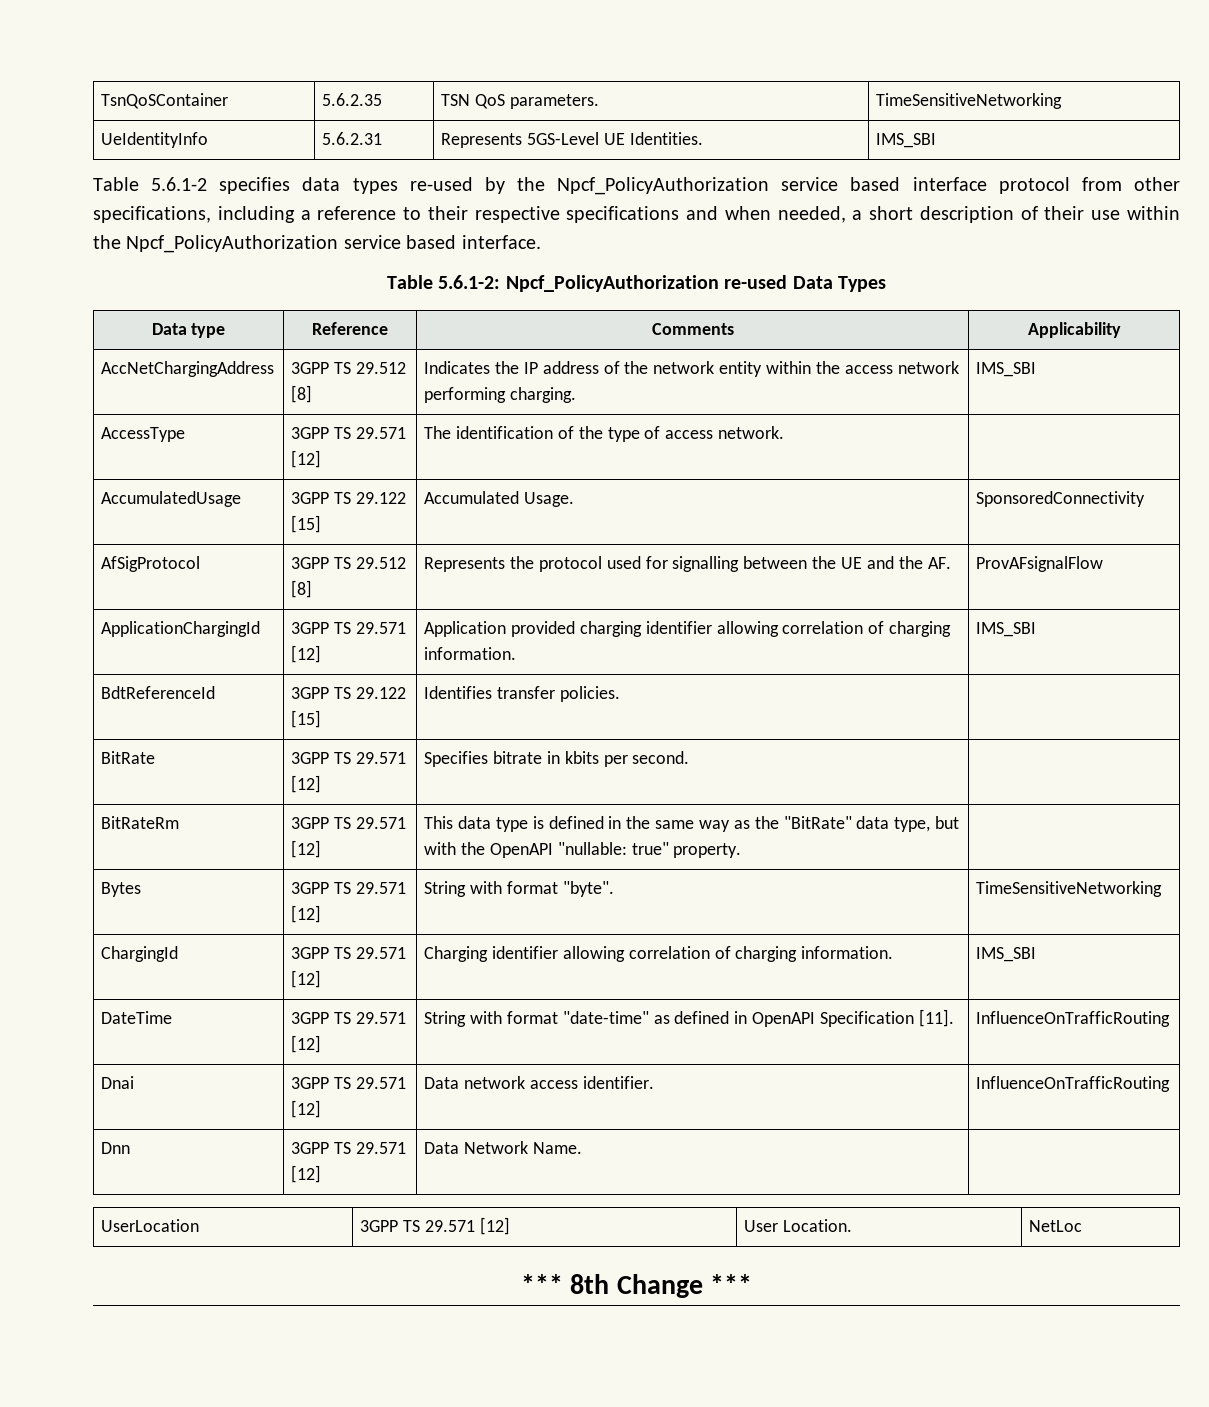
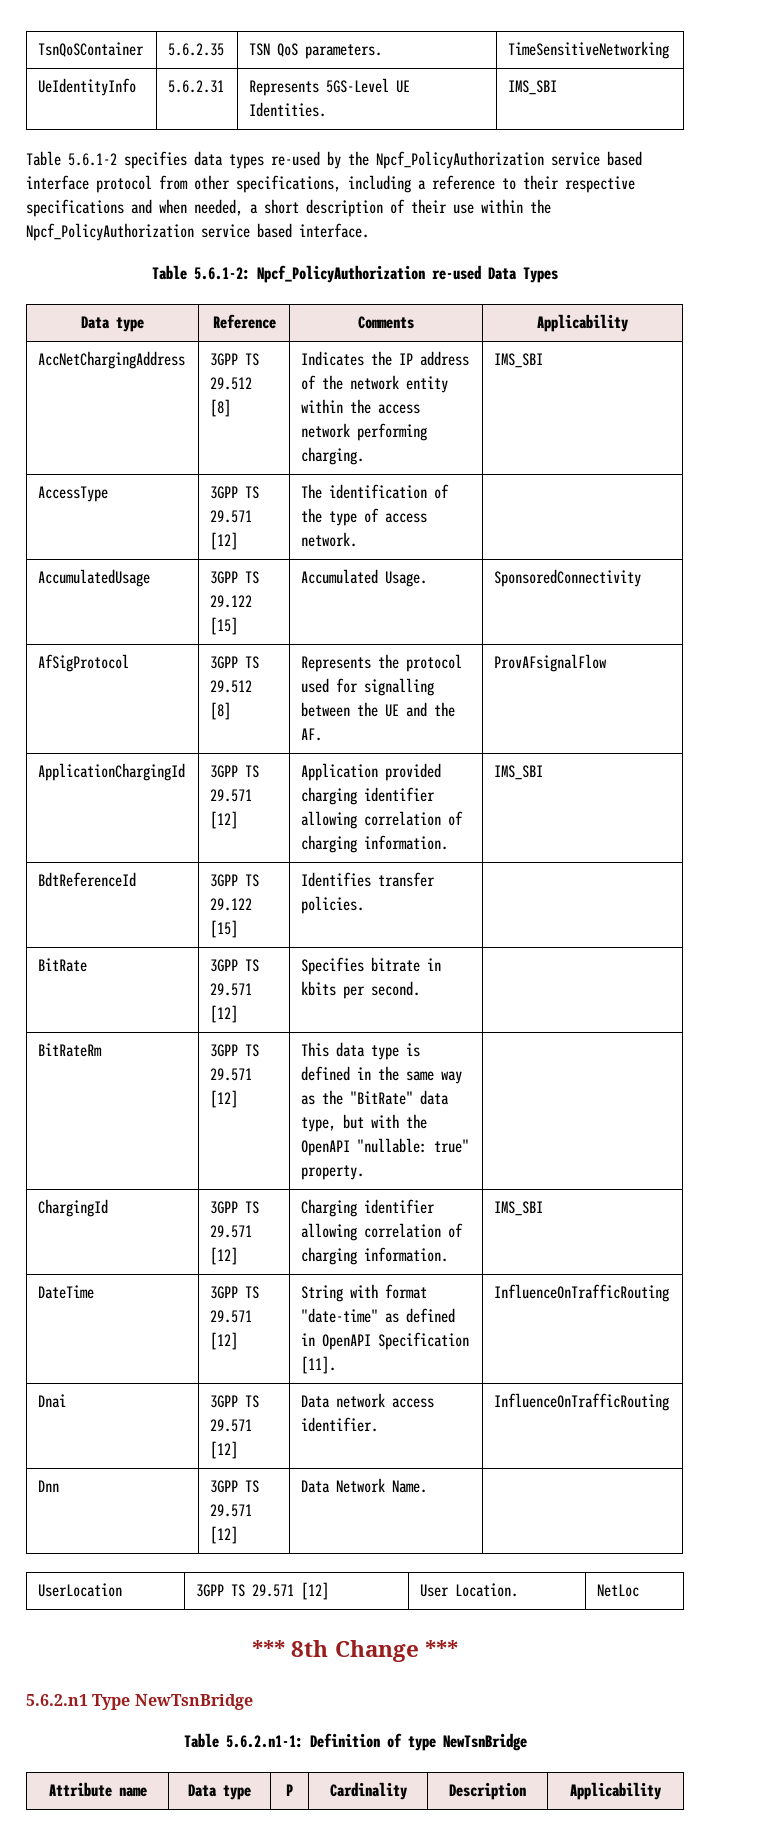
- Bytes | 3GPP TS 29.571 [12] | String with format "byte". | TimeSensitiveNetworking
+ 5.6.2.n1 Type NewTsnBridge
+ Table 5.6.2.n1-1: Definition of type NewTsnBridge
+ Attribute name | Data type | P | Cardinality | Description | Applicability

